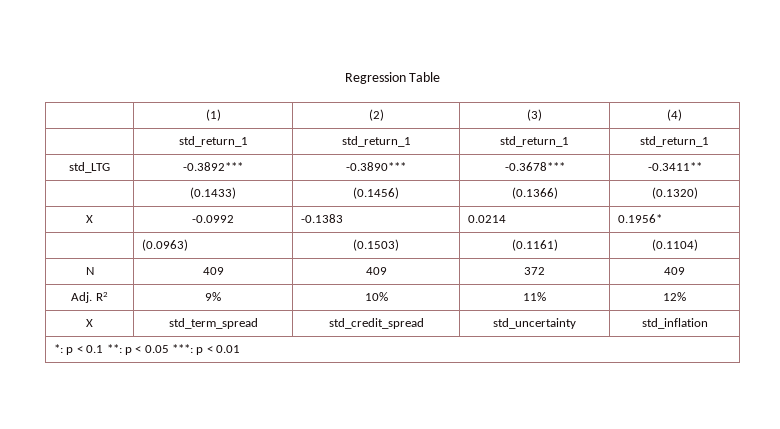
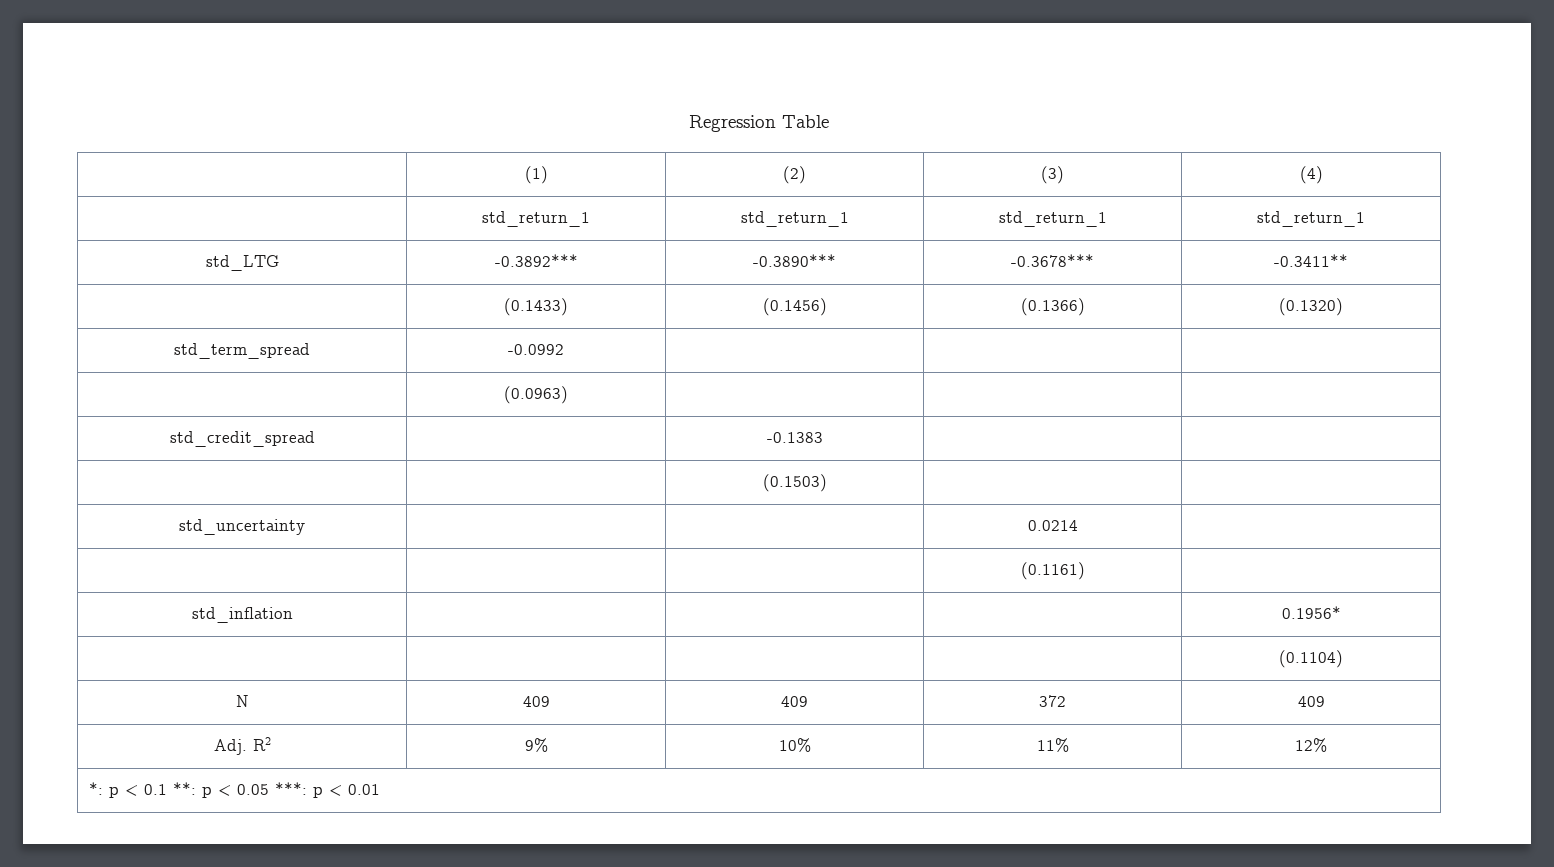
- X | -0.0992 | -0.1383 | 0.0214 | 0.1956*
+ std_term_spread | -0.0992 | | |
+ | (0.0963) | | |
+ std_credit_spread | | -0.1383 | |
+ | | (0.1503) | |
+ std_uncertainty | | | 0.0214 |
+ | | | (0.1161) |
+ std_inflation | | | | 0.1956*
- | (0.0963) | (0.1503) | (0.1161) | (0.1104)
+ | | | | (0.1104)
- X | std_term_spread | std_credit_spread | std_uncertainty | std_inflation

